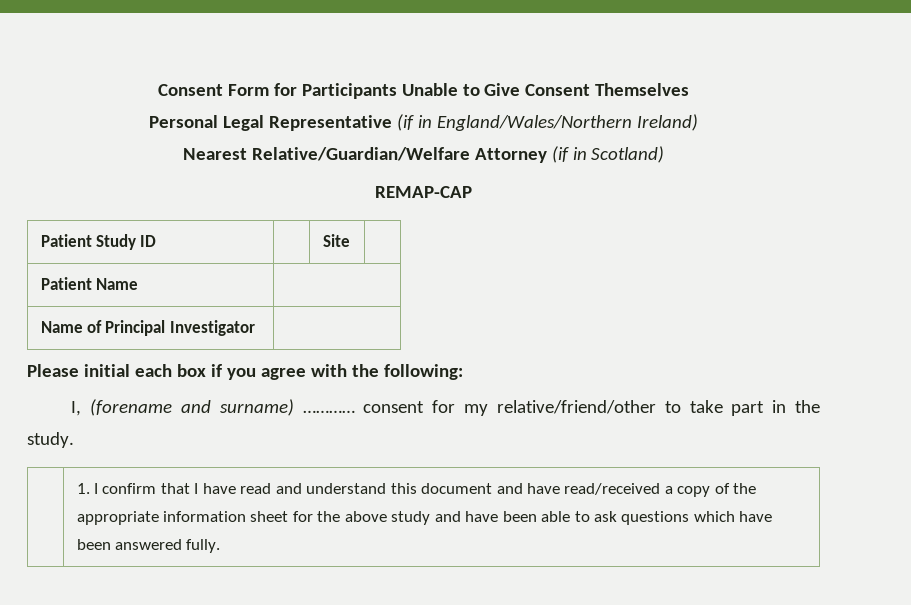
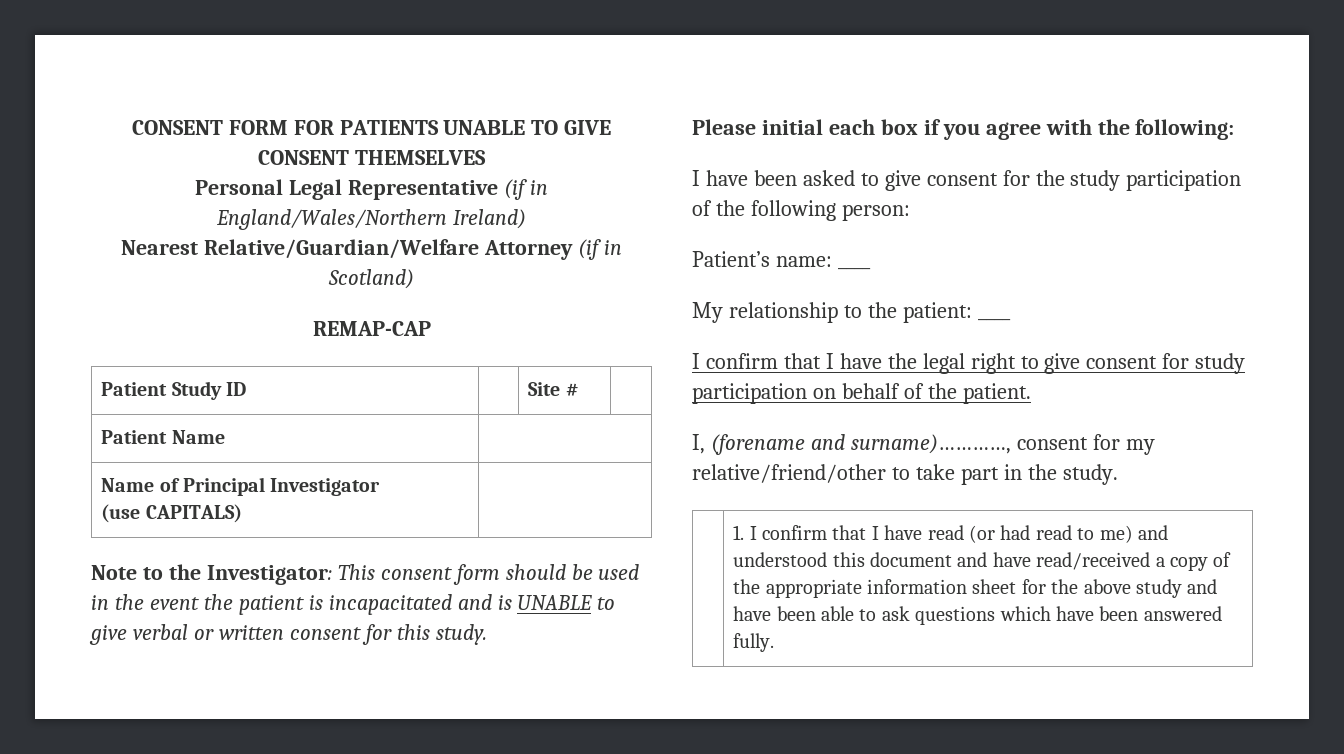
- Consent Form for Participants Unable to Give Consent Themselves
+ CONSENT FORM FOR PATIENTS UNABLE TO GIVE CONSENT THEMSELVES
- Patient Study ID | | Site |
+ Patient Study ID | | Site # |
- Name of Principal Investigator |
+ Name of Principal Investigator
+ (use CAPITALS) |
+ Note to the Investigator: This consent form should be used in the event the patient is incapacitated and is UNABLE to give verbal or written consent for this study.
+ I have been asked to give consent for the study participation of the following person:
+ Patient’s name: ____
+ My relationship to the patient: ____
+ I confirm that I have the legal right to give consent for study participation on behalf of the patient.
- I, (forename and surname) ………… consent for my relative/friend/other to take part in the study.
+ I, (forename and surname)…………, consent for my relative/friend/other to take part in the study.
- 1. I confirm that I have read and understand this document and have read/received a copy of the appropriate information sheet for the above study and have been able to ask questions which have been answered fully.
+ 1. I confirm that I have read (or had read to me) and understood this document and have read/received a copy of the appropriate information sheet for the above study and have been able to ask questions which have been answered fully.

